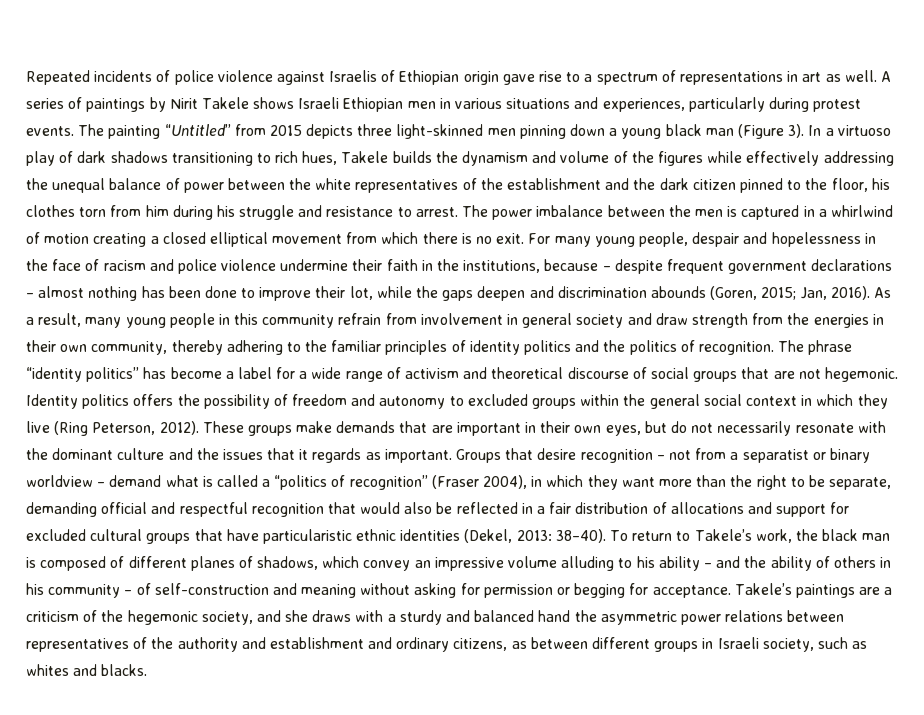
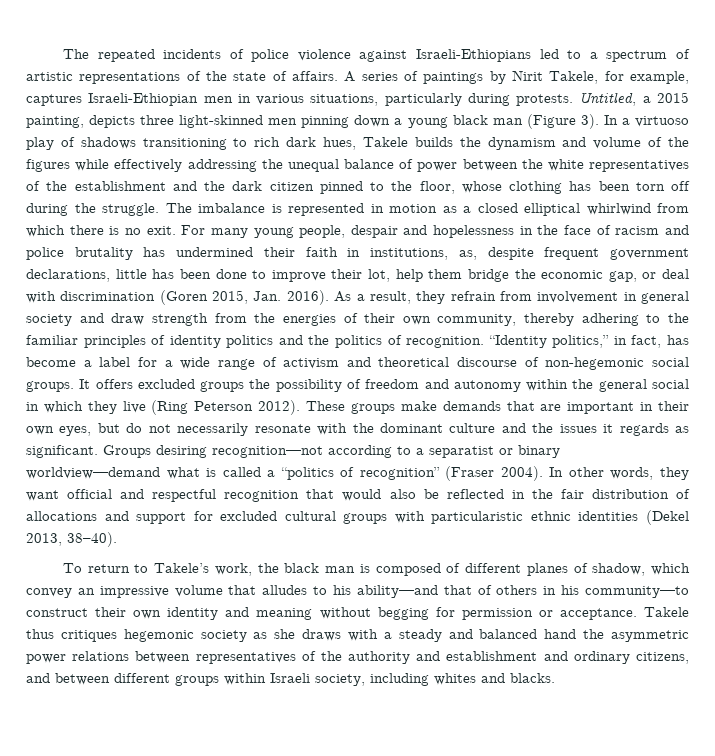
- Repeated incidents of police violence against Israelis of Ethiopian origin gave rise to a spectrum of representations in art as well.
+ The repeated incidents of police violence against Israeli-Ethiopians led to a spectrum of artistic representations of the state of affairs.
- A series of paintings by Nirit Takele shows Israeli Ethiopian men in various situations and experiences, particularly during protest events. The painting “Untitled” from 2015 depicts three light-skinned men pinning down a young black man (Figure 3).
+ A series of paintings by Nirit Takele, for example, captures Israeli-Ethiopian men in various situations, particularly during protests. Untitled, a 2015 painting, depicts three light-skinned men pinning down a young black man (Figure 3).
- In a virtuoso play of dark shadows transitioning to rich hues, Takele builds the dynamism and volume of the figures while effectively addressing the unequal balance of power between the white representatives of the establishment and the dark citizen pinned to the floor, his clothes torn from him during his struggle and resistance to arrest. The power imbalance between the men is captured in a whirlwind of motion creating a closed elliptical movement from which there is no exit.
+ In a virtuoso play of shadows transitioning to rich dark hues, Takele builds the dynamism and volume of the figures while effectively addressing the unequal balance of power between the white representatives of the establishment and the dark citizen pinned to the floor, whose clothing has been torn off during the struggle. The imbalance is represented in motion as a closed elliptical whirlwind from which there is no exit.
- For many young people, despair and hopelessness in the face of racism and police violence undermine their faith in the institutions, because – despite frequent government declarations – almost nothing has been done to improve their lot, while the gaps deepen and discrimination abounds (Goren, 2015; Jan, 2016). As a result, many young people in this community refrain from involvement in general society and draw strength from the energies in their own community, thereby adhering to the familiar principles of identity politics and the politics of recognition.
+ For many young people, despair and hopelessness in the face of racism and police brutality has undermined their faith in institutions, as, despite frequent government declarations, little has been done to improve their lot, help them bridge the economic gap, or deal with discrimination (Goren 2015, Jan. 2016). As a result, they refrain from involvement in general society and draw strength from the energies of their own community, thereby adhering to the familiar principles of identity politics and the politics of recognition.
- The phrase “identity politics” has become a label for a wide range of activism and theoretical discourse of social groups that are not hegemonic. Identity politics offers the possibility of freedom and autonomy to excluded groups within the general social context in which they live (Ring Peterson, 2012).
+ “Identity politics,” in fact, has become a label for a wide range of activism and theoretical discourse of non-hegemonic social groups. It offers excluded groups the possibility of freedom and autonomy within the general social in which they live (Ring Peterson 2012).
- These groups make demands that are important in their own eyes, but do not necessarily resonate with the dominant culture and the issues that it regards as important. Groups that desire recognition – not from a separatist or binary worldview – demand what is called a “politics of recognition” (Fraser 2004), in which they want more than the right to be separate, demanding official and respectful recognition that would also be reflected in a fair distribution of allocations and support for excluded cultural groups that have particularistic ethnic identities (Dekel, 2013: 38–40). To return to Takele’s work, the black man is composed of different planes of shadows, which convey an impressive volume alluding to his ability – and the ability of others in his community – of self-construction and meaning without asking for permission or begging for acceptance. Takele’s paintings are a criticism of the hegemonic society, and she draws with a sturdy and balanced hand the asymmetric power relations between representatives of the authority and establishment and ordinary citizens, as between different groups in Israeli society, such as whites and blacks.
+ These groups make demands that are important in their own eyes, but do not necessarily resonate with the dominant culture and the issues it regards as significant. Groups desiring recognition—not according to a separatist or binary worldview—demand what is called a “politics of recognition” (Fraser 2004). In other words, they want official and respectful recognition that would also be reflected in the fair distribution of allocations and support for excluded cultural groups with particularistic ethnic identities (Dekel 2013, 38–40).
+ To return to Takele’s work, the black man is composed of different planes of shadow, which convey an impressive volume that alludes to his ability—and that of others in his community—to construct their own identity and meaning without begging for permission or acceptance. Takele thus critiques hegemonic society as she draws with a steady and balanced hand the asymmetric power relations between representatives of the authority and establishment and ordinary citizens, and between different groups within Israeli society, including whites and blacks.

